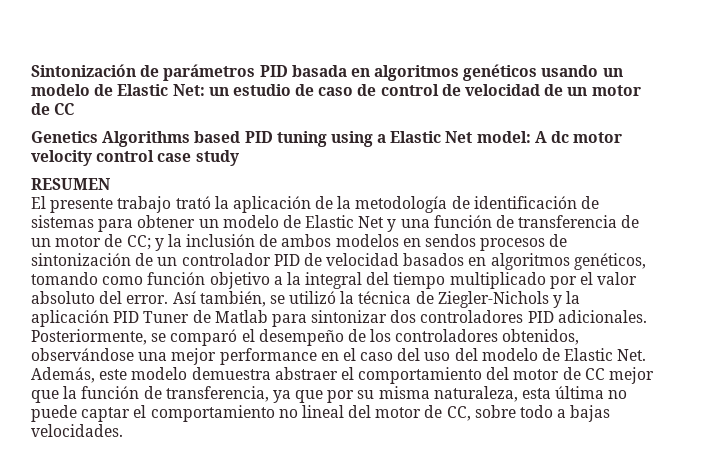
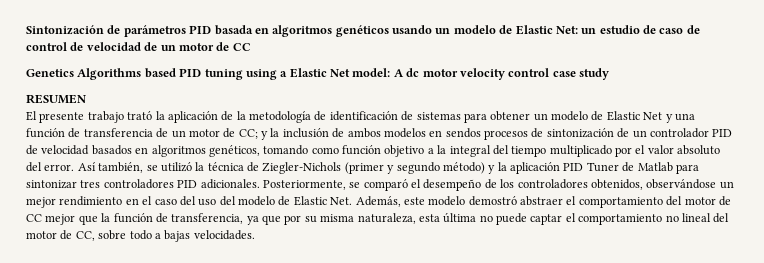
- Así también, se utilizó la técnica de Ziegler-Nichols y la aplicación PID Tuner de Matlab para sintonizar dos controladores PID adicionales.
+ Así también, se utilizó la técnica de Ziegler-Nichols (primer y segundo método) y la aplicación PID Tuner de Matlab para sintonizar tres controladores PID adicionales.
- Posteriormente, se comparó el desempeño de los controladores obtenidos, observándose una mejor performance en el caso del uso del modelo de Elastic Net. Además, este modelo demuestra abstraer el comportamiento del motor de CC mejor que la función de transferencia, ya que por su misma naturaleza, esta última no puede captar el comportamiento no lineal del motor de CC, sobre todo a bajas velocidades.
+ Posteriormente, se comparó el desempeño de los controladores obtenidos, observándose un mejor rendimiento en el caso del uso del modelo de Elastic Net. Además, este modelo demostró abstraer el comportamiento del motor de CC mejor que la función de transferencia, ya que por su misma naturaleza, esta última no puede captar el comportamiento no lineal del motor de CC, sobre todo a bajas velocidades.

